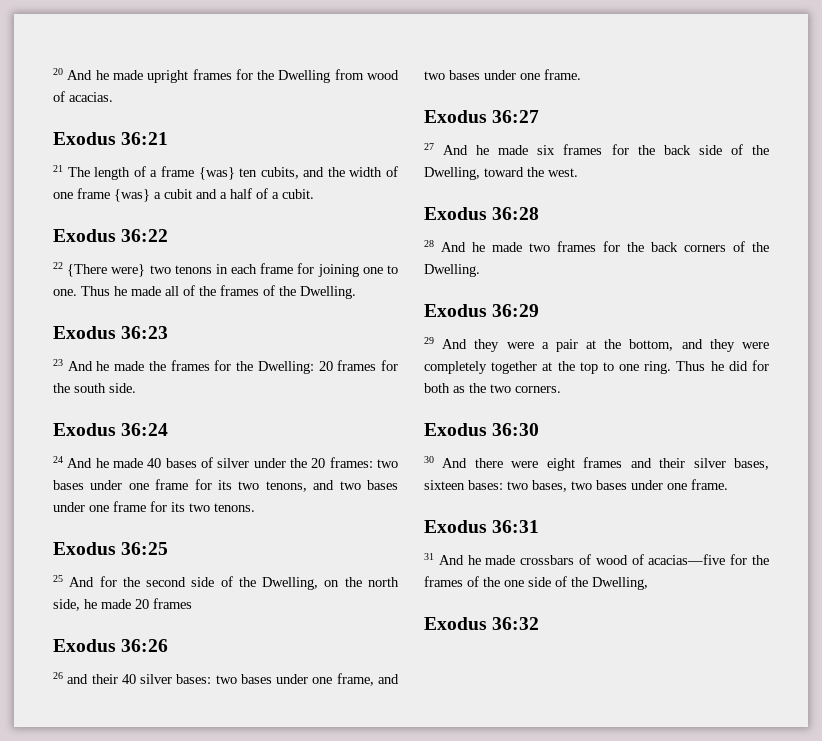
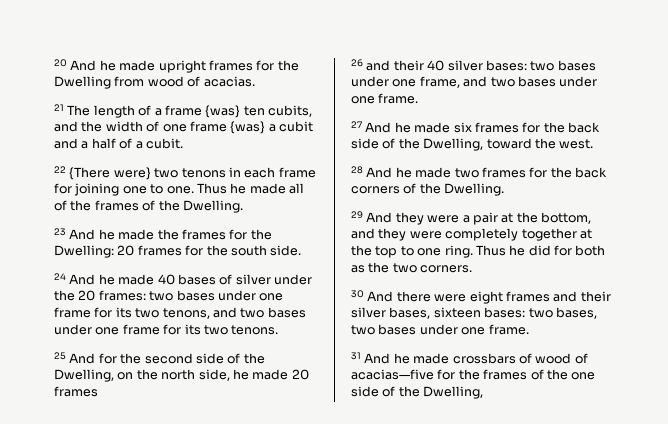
- Exodus 36:21
- Exodus 36:22
- Exodus 36:23
- Exodus 36:24
- Exodus 36:25
- Exodus 36:26
- Exodus 36:27
- Exodus 36:28
- Exodus 36:29
- Exodus 36:30
- Exodus 36:31
- Exodus 36:32

